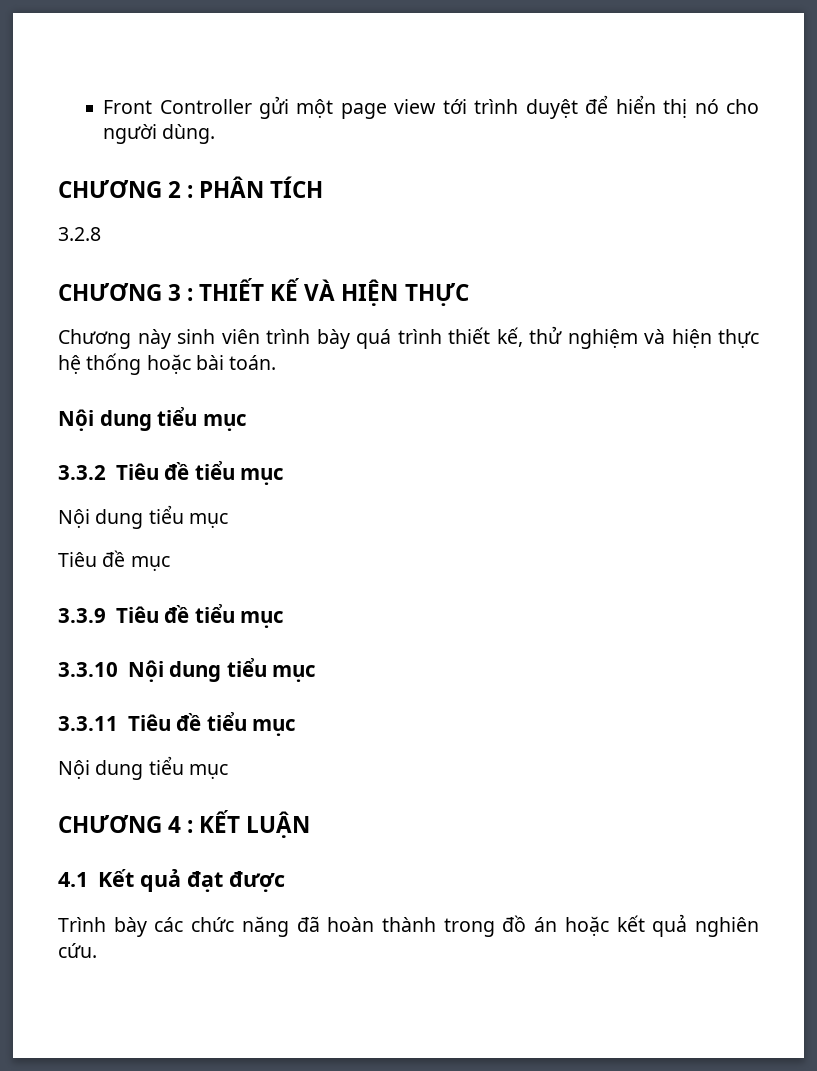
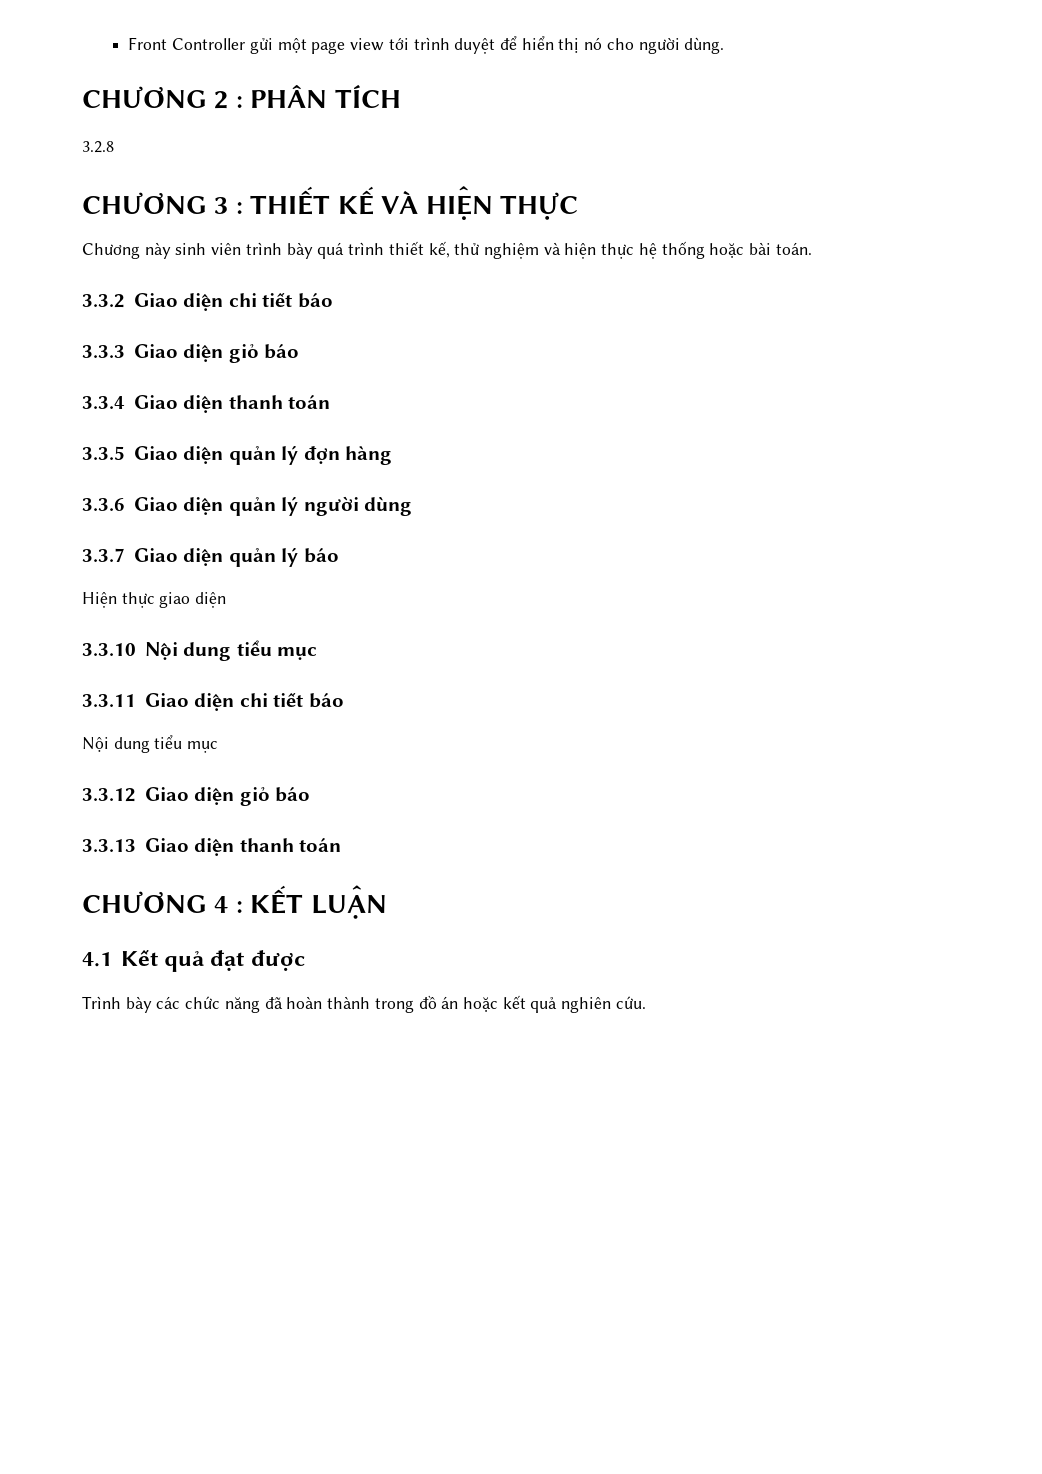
  Chương này sinh viên trình bày quá trình thiết kế, thử nghiệm và hiện thực hệ thống hoặc bài toán.
- Nội dung tiểu mục
- 3.3.2 Tiêu đề tiểu mục
- Nội dung tiểu mục
- Tiêu đề mục
- 3.3.9 Tiêu đề tiểu mục
+ 3.3.2 Giao diện chi tiết báo
+ 3.3.3 Giao diện giỏ báo
+ 3.3.4 Giao diện thanh toán
+ 3.3.5 Giao diện quản lý đợn hàng
+ 3.3.6 Giao diện quản lý người dùng
+ 3.3.7 Giao diện quản lý báo
+ Hiện thực giao diện
- 3.3.11 Tiêu đề tiểu mục
+ 3.3.11 Giao diện chi tiết báo
  Nội dung tiểu mục
+ 3.3.12 Giao diện giỏ báo
+ 3.3.13 Giao diện thanh toán

